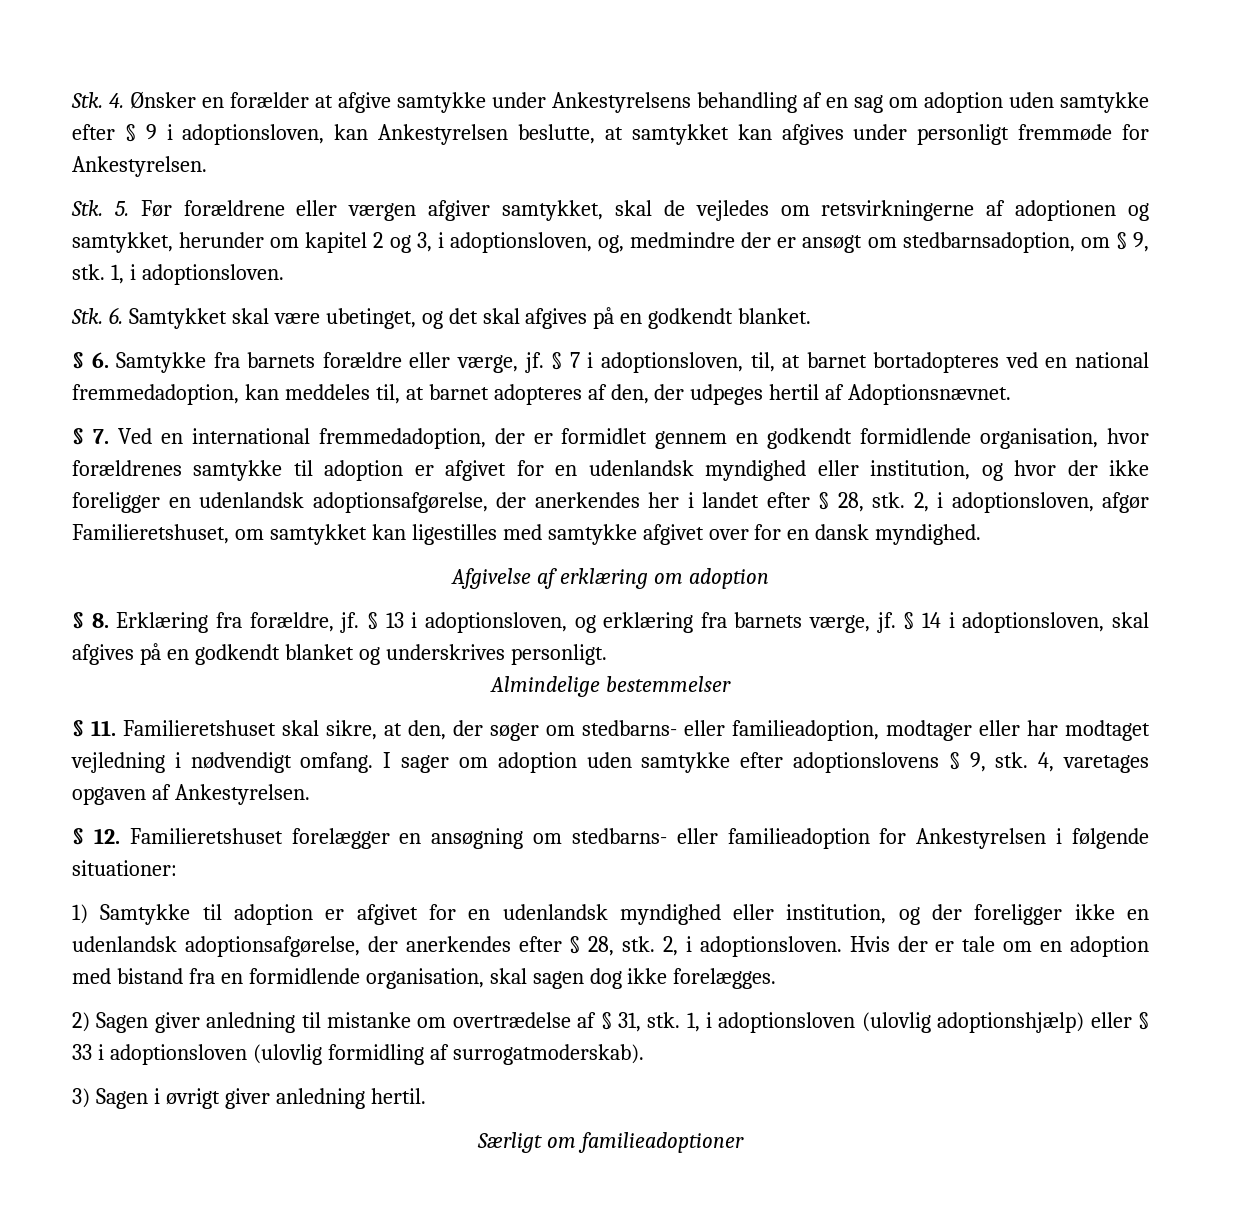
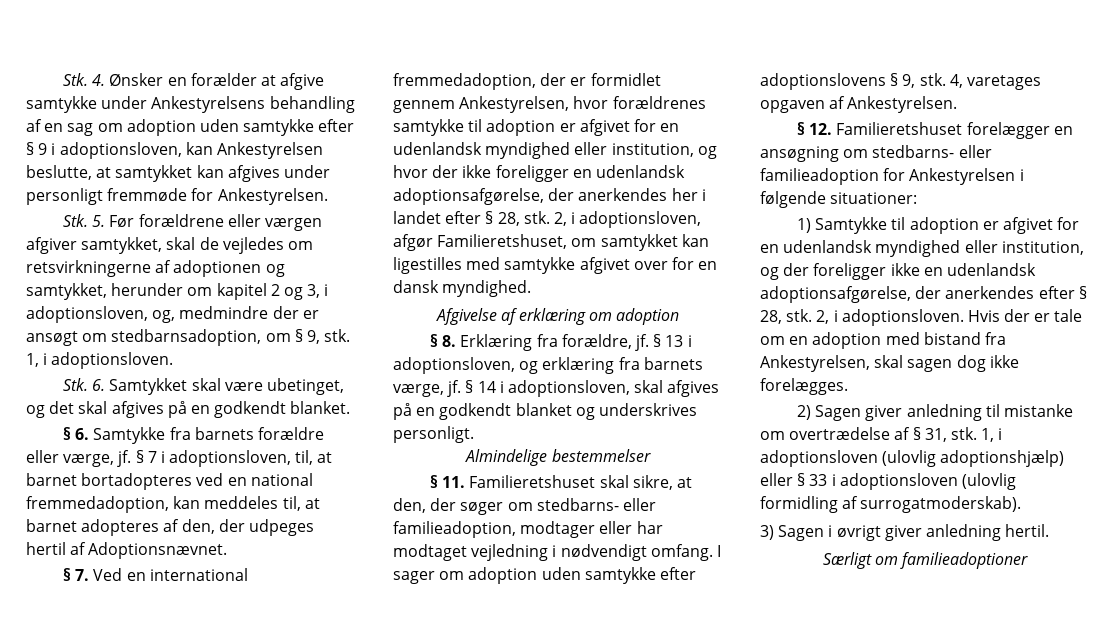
- § 7. Ved en international fremmedadoption, der er formidlet gennem en godkendt formidlende organisation, hvor forældrenes samtykke til adoption er afgivet for en udenlandsk myndighed eller institution, og hvor der ikke foreligger en udenlandsk adoptionsafgørelse, der anerkendes her i landet efter § 28, stk.
+ § 7. Ved en international fremmedadoption, der er formidlet gennem Ankestyrelsen, hvor forældrenes samtykke til adoption er afgivet for en udenlandsk myndighed eller institution, og hvor der ikke foreligger en udenlandsk adoptionsafgørelse, der anerkendes her i landet efter § 28, stk.
- Hvis der er tale om en adoption med bistand fra en formidlende organisation, skal sagen dog ikke forelægges.
+ Hvis der er tale om en adoption med bistand fra Ankestyrelsen, skal sagen dog ikke forelægges.

